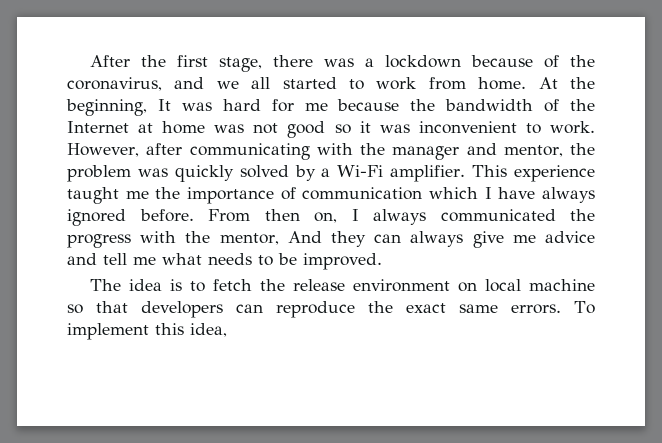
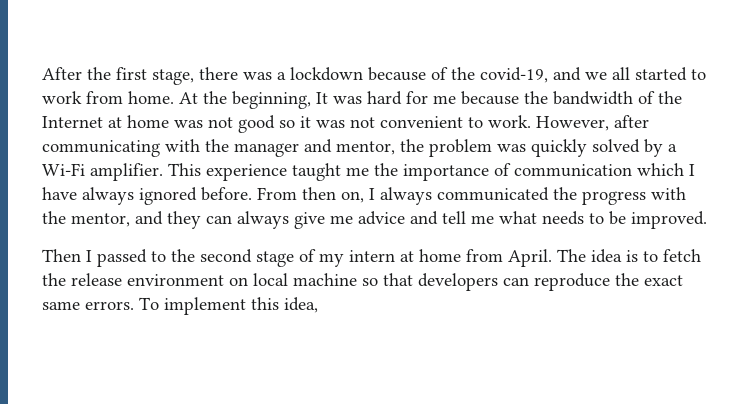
- After the first stage, there was a lockdown because of the coronavirus, and we all started to work from home.
+ After the first stage, there was a lockdown because of the covid-19, and we all started to work from home.
- At the beginning, It was hard for me because the bandwidth of the Internet at home was not good so it was inconvenient to work.
+ At the beginning, It was hard for me because the bandwidth of the Internet at home was not good so it was not convenient to work.
- From then on, I always communicated the progress with the mentor, And they can always give me advice and tell me what needs to be improved.
+ From then on, I always communicated the progress with the mentor, and they can always give me advice and tell me what needs to be improved.
+ Then I passed to the second stage of my intern at home from April.

